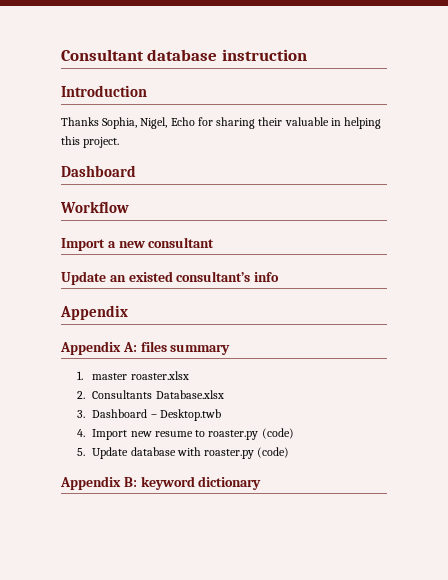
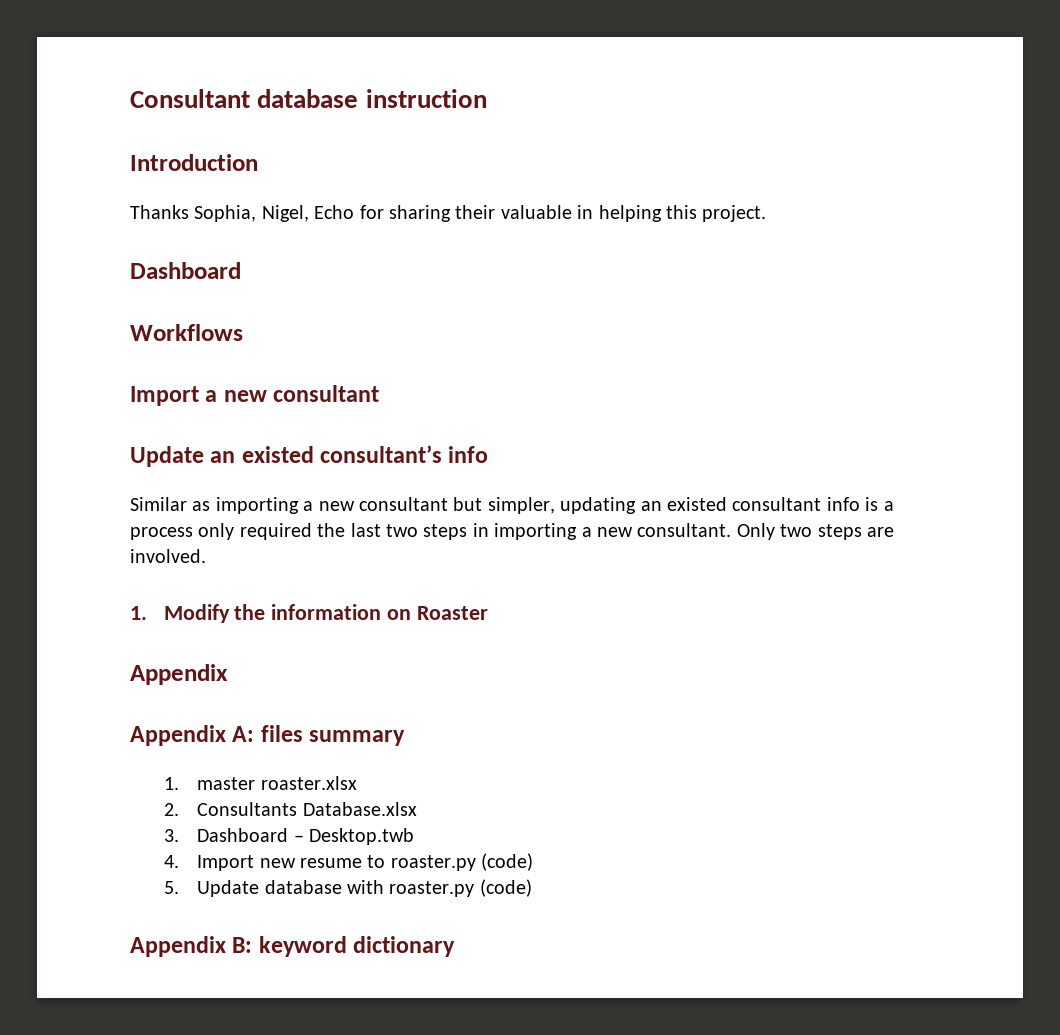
- Workflow
+ Workflows
+ Similar as importing a new consultant but simpler, updating an existed consultant info is a process only required the last two steps in importing a new consultant. Only two steps are involved.
+ 1. Modify the information on Roaster

